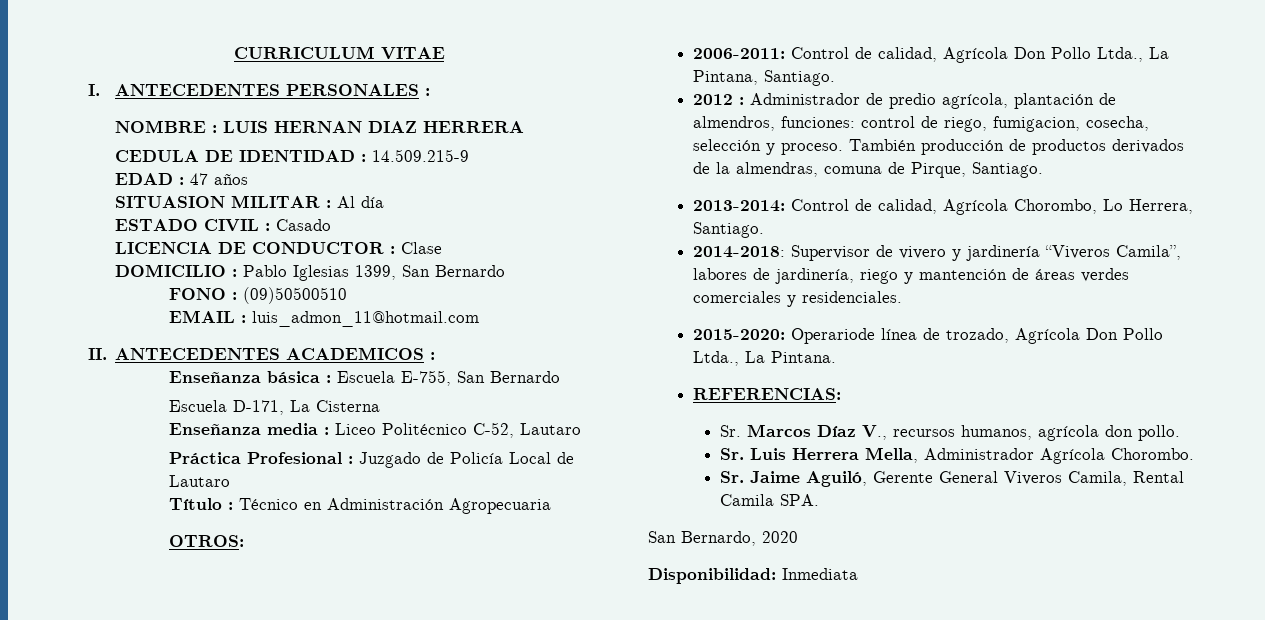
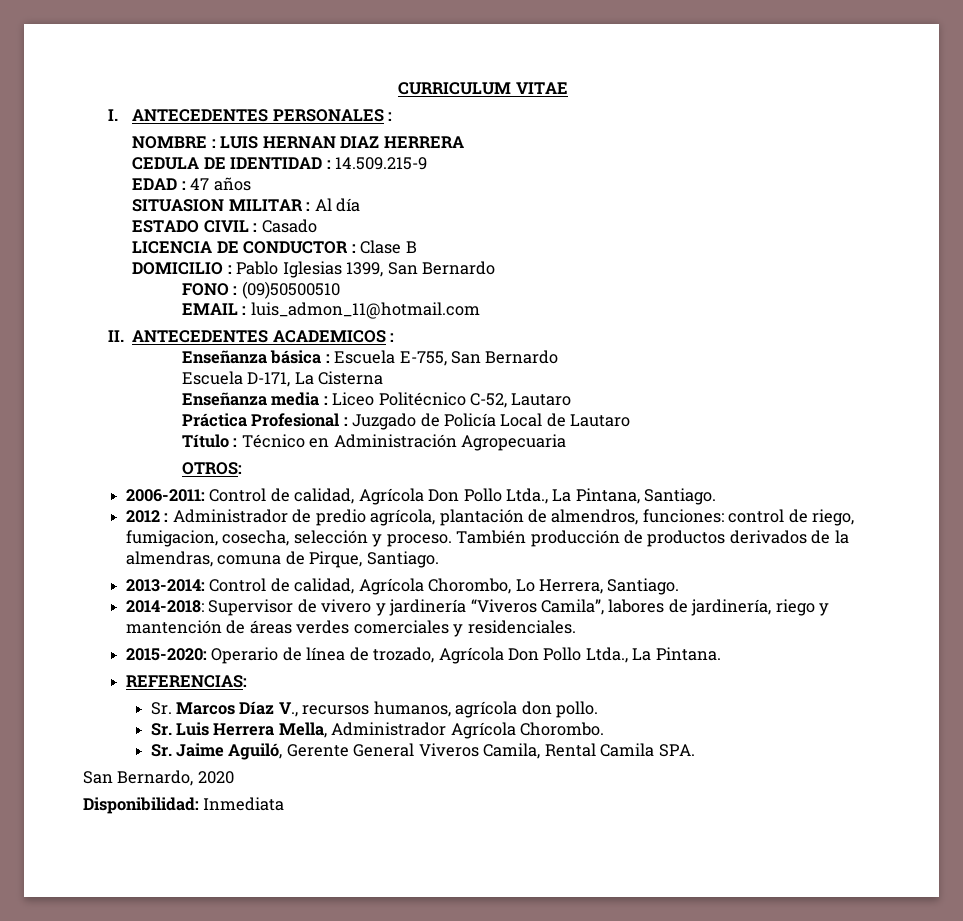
- LICENCIA DE CONDUCTOR : Clase
+ LICENCIA DE CONDUCTOR : Clase B
- 2015-2020: Operariode línea de trozado, Agrícola Don Pollo Ltda., La Pintana.
+ 2015-2020: Operario de línea de trozado, Agrícola Don Pollo Ltda., La Pintana.

